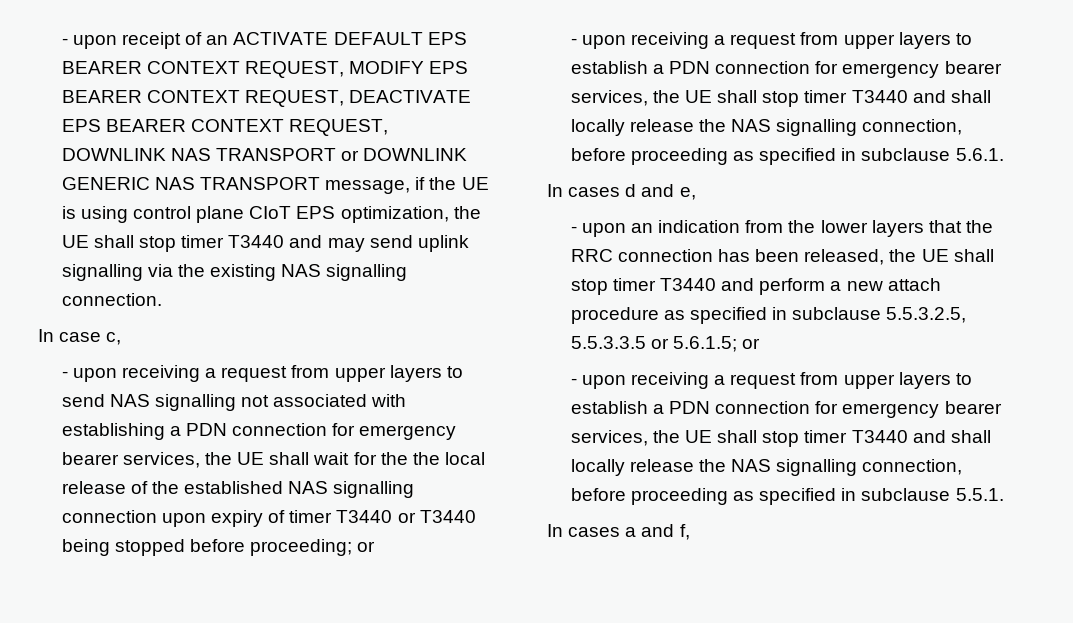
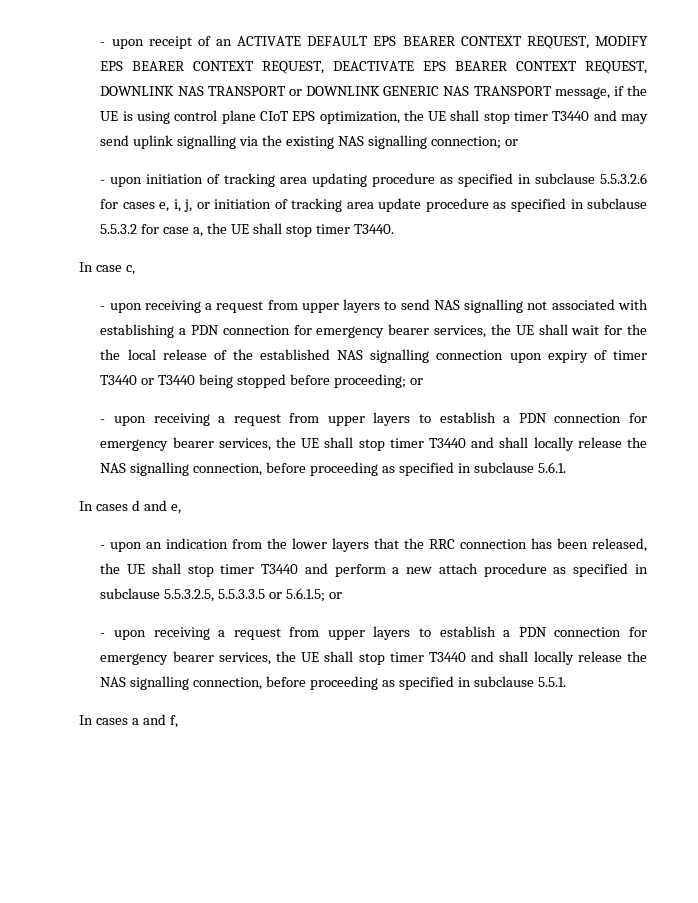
- - upon receipt of an ACTIVATE DEFAULT EPS BEARER CONTEXT REQUEST, MODIFY EPS BEARER CONTEXT REQUEST, DEACTIVATE EPS BEARER CONTEXT REQUEST, DOWNLINK NAS TRANSPORT or DOWNLINK GENERIC NAS TRANSPORT message, if the UE is using control plane CIoT EPS optimization, the UE shall stop timer T3440 and may send uplink signalling via the existing NAS signalling connection.
+ - upon receipt of an ACTIVATE DEFAULT EPS BEARER CONTEXT REQUEST, MODIFY EPS BEARER CONTEXT REQUEST, DEACTIVATE EPS BEARER CONTEXT REQUEST, DOWNLINK NAS TRANSPORT or DOWNLINK GENERIC NAS TRANSPORT message, if the UE is using control plane CIoT EPS optimization, the UE shall stop timer T3440 and may send uplink signalling via the existing NAS signalling connection; or
+ - upon initiation of tracking area updating procedure as specified in subclause 5.5.3.2.6 for cases e, i, j, or initiation of tracking area update procedure as specified in subclause 5.5.3.2 for case a, the UE shall stop timer T3440.

